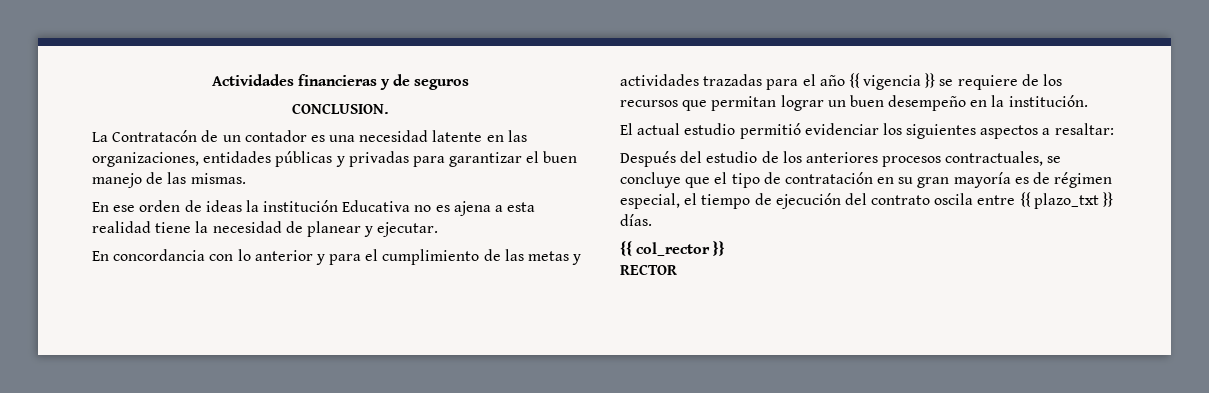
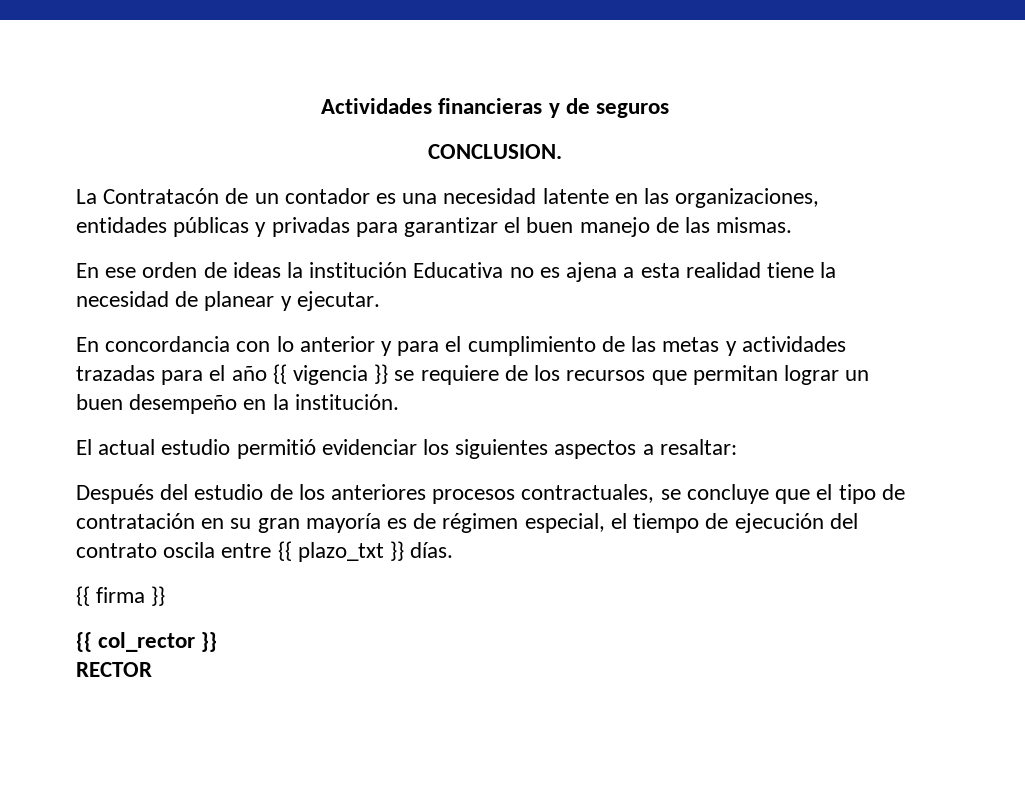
+ {{ firma }}

